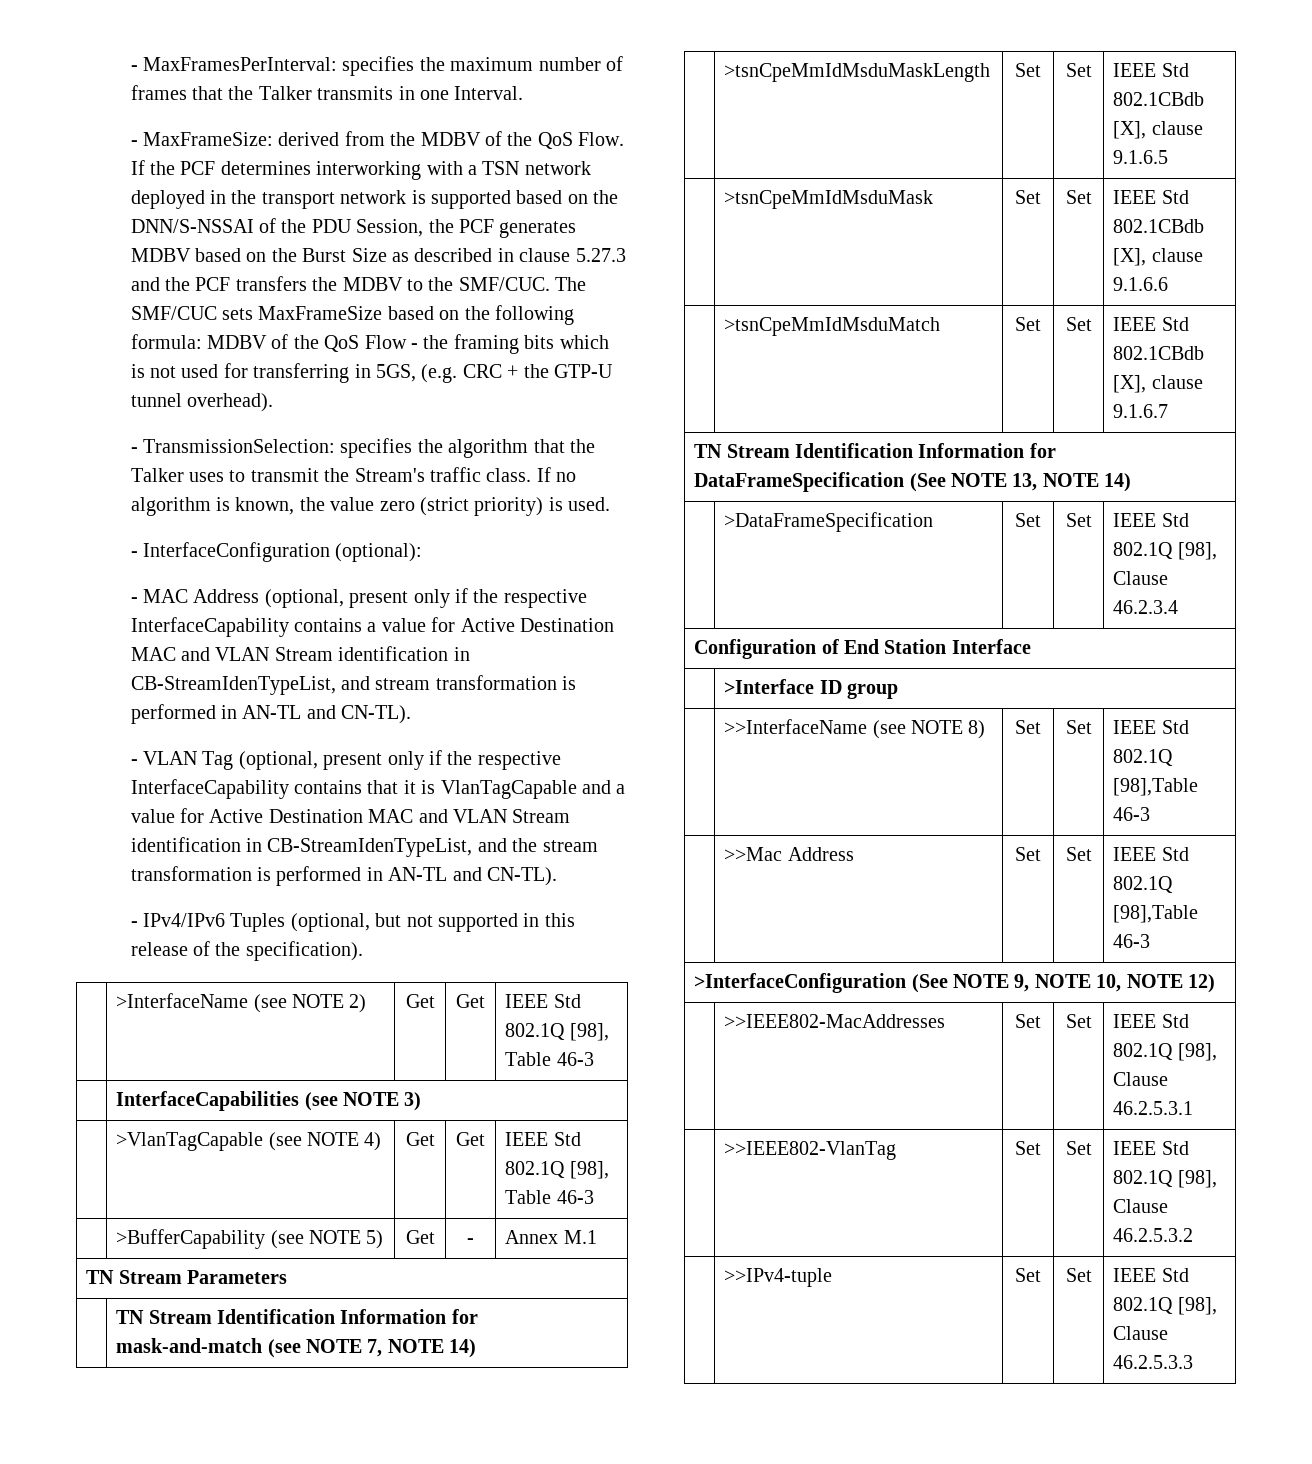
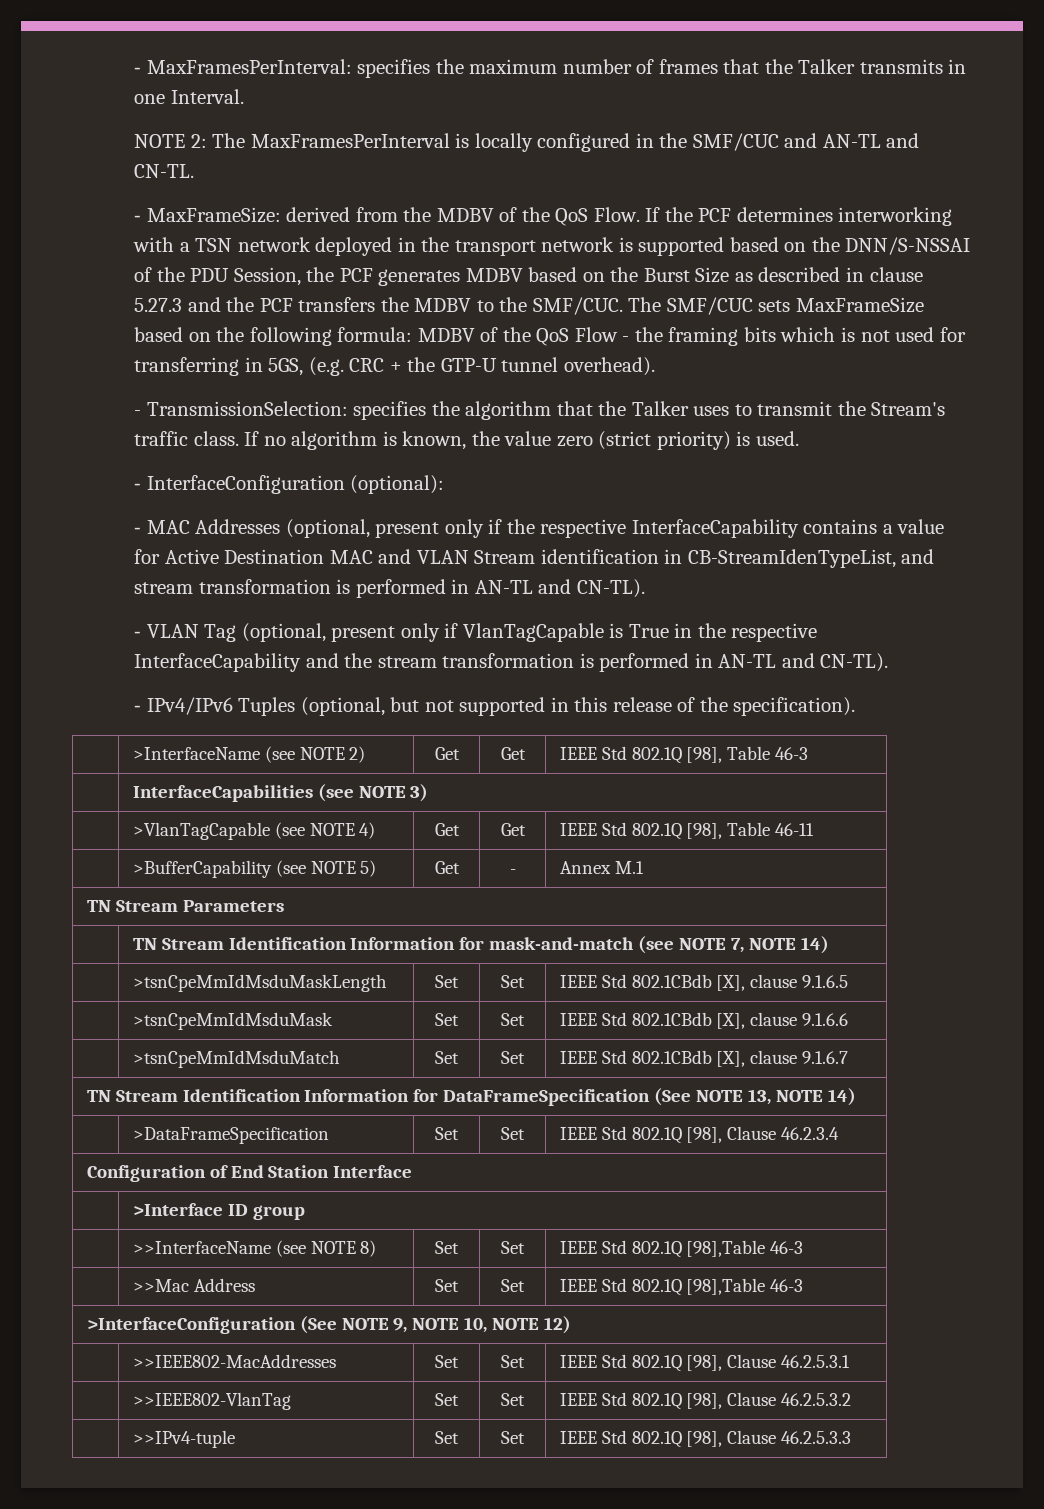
+ NOTE 2: The MaxFramesPerInterval is locally configured in the SMF/CUC and AN-TL and CN-TL.
- ‐ MAC Address (optional, present only if the respective InterfaceCapability contains a value for Active Destination MAC and VLAN Stream identification in CB-StreamIdenTypeList, and stream transformation is performed in AN-TL and CN-TL).
+ ‐ MAC Addresses (optional, present only if the respective InterfaceCapability contains a value for Active Destination MAC and VLAN Stream identification in CB-StreamIdenTypeList, and stream transformation is performed in AN-TL and CN-TL).
- ‐ VLAN Tag (optional, present only if the respective InterfaceCapability contains that it is VlanTagCapable and a value for Active Destination MAC and VLAN Stream identification in CB-StreamIdenTypeList, and the stream transformation is performed in AN-TL and CN-TL).
+ ‐ VLAN Tag (optional, present only if VlanTagCapable is True in the respective InterfaceCapability and the stream transformation is performed in AN-TL and CN-TL).
- | >VlanTagCapable (see NOTE 4) | Get | Get | IEEE Std 802.1Q [98], Table 46-3
+ | >VlanTagCapable (see NOTE 4) | Get | Get | IEEE Std 802.1Q [98], Table 46-11

